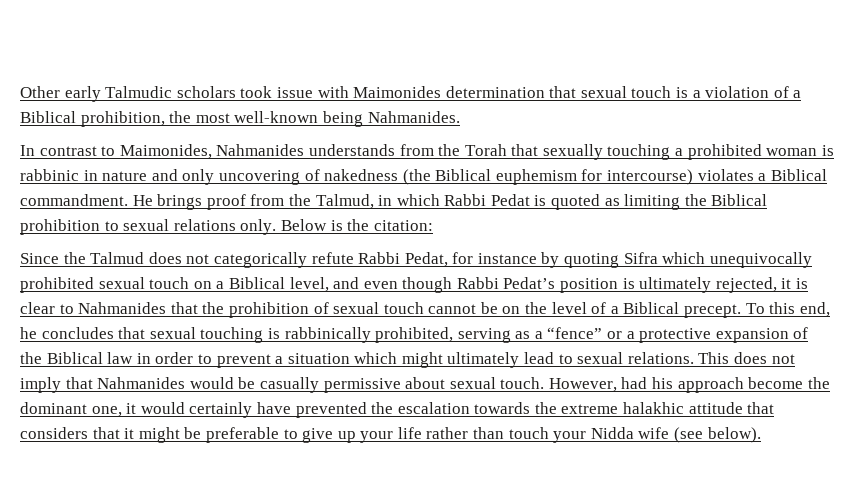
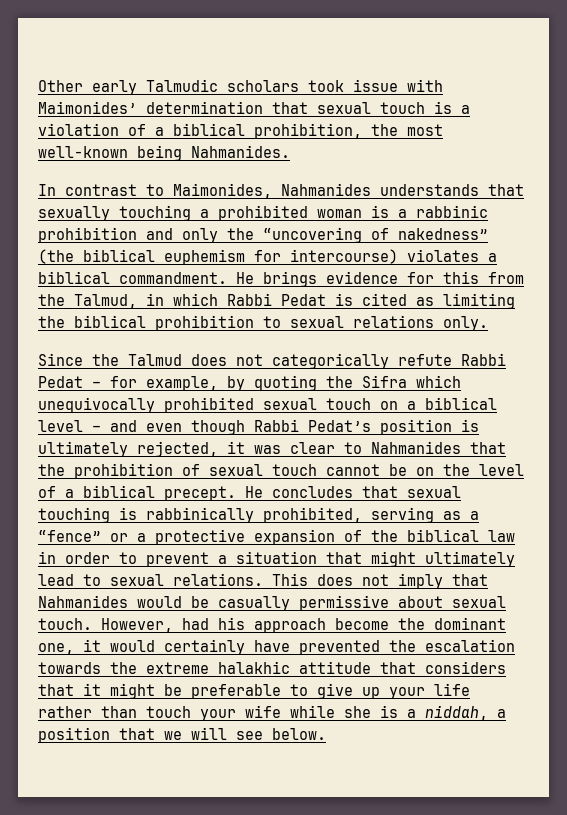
- Other early Talmudic scholars took issue with Maimonides determination that sexual touch is a violation of a Biblical prohibition, the most well-known being Nahmanides.
+ Other early Talmudic scholars took issue with Maimonides’ determination that sexual touch is a violation of a biblical prohibition, the most well-known being Nahmanides.
- In contrast to Maimonides, Nahmanides understands from the Torah that sexually touching a prohibited woman is rabbinic in nature and only uncovering of nakedness (the Biblical euphemism for intercourse) violates a Biblical commandment.
+ In contrast to Maimonides, Nahmanides understands that sexually touching a prohibited woman is a rabbinic prohibition and only the “uncovering of nakedness” (the biblical euphemism for intercourse) violates a biblical commandment.
- He brings proof from the Talmud, in which Rabbi Pedat is quoted as limiting the Biblical prohibition to sexual relations only. Below is the citation:
+ He brings evidence for this from the Talmud, in which Rabbi Pedat is cited as limiting the biblical prohibition to sexual relations only.
- Since the Talmud does not categorically refute Rabbi Pedat, for instance by quoting Sifra which unequivocally prohibited sexual touch on a Biblical level, and even though Rabbi Pedat’s position is ultimately rejected, it is clear to Nahmanides that the prohibition of sexual touch cannot be on the level of a Biblical precept. To this end, he concludes that sexual touching is rabbinically prohibited, serving as a “fence” or a protective expansion of the Biblical law in order to prevent a situation which might ultimately lead to sexual relations.
+ Since the Talmud does not categorically refute Rabbi Pedat – for example, by quoting the Sifra which unequivocally prohibited sexual touch on a biblical level – and even though Rabbi Pedat’s position is ultimately rejected, it was clear to Nahmanides that the prohibition of sexual touch cannot be on the level of a biblical precept. He concludes that sexual touching is rabbinically prohibited, serving as a “fence” or a protective expansion of the biblical law in order to prevent a situation that might ultimately lead to sexual relations.
- However, had his approach become the dominant one, it would certainly have prevented the escalation towards the extreme halakhic attitude that considers that it might be preferable to give up your life rather than touch your Nidda wife (see below).
+ However, had his approach become the dominant one, it would certainly have prevented the escalation towards the extreme halakhic attitude that considers that it might be preferable to give up your life rather than touch your wife while she is a niddah, a position that we will see below.

